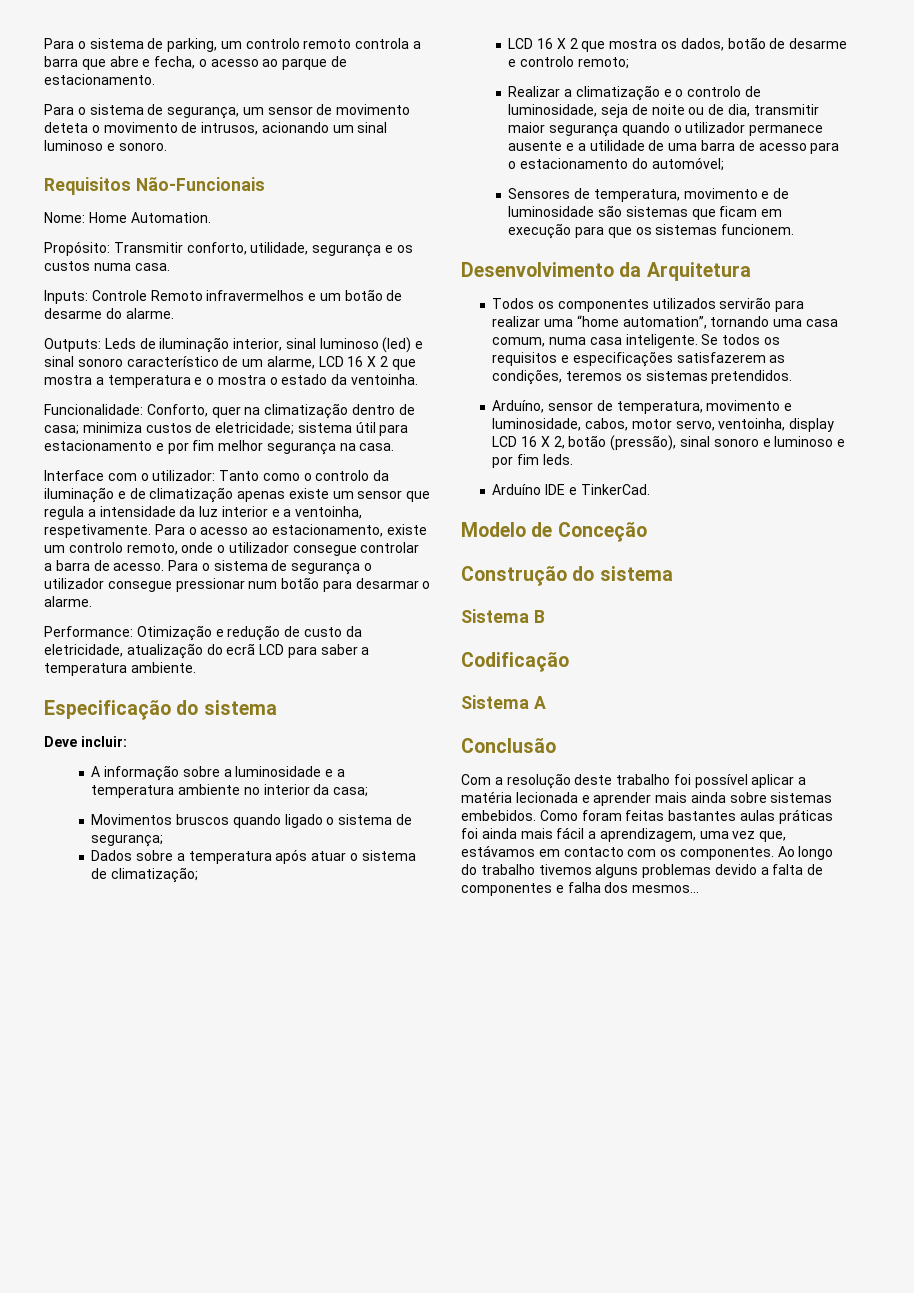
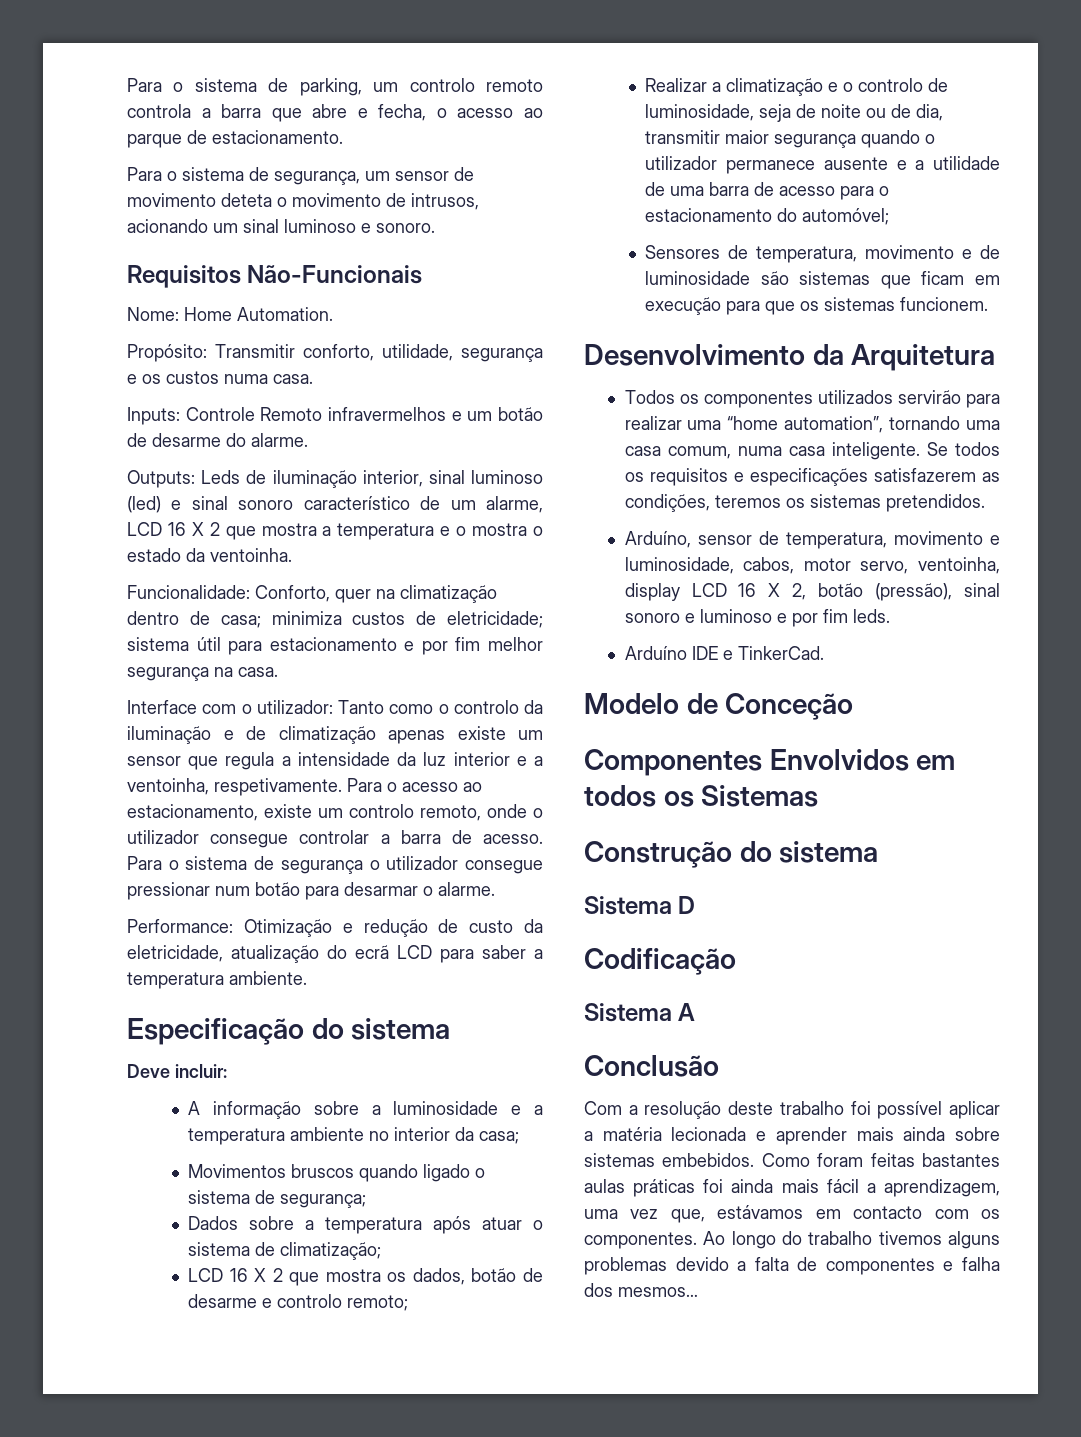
+ Componentes Envolvidos em todos os Sistemas
- Sistema B
+ Sistema D

